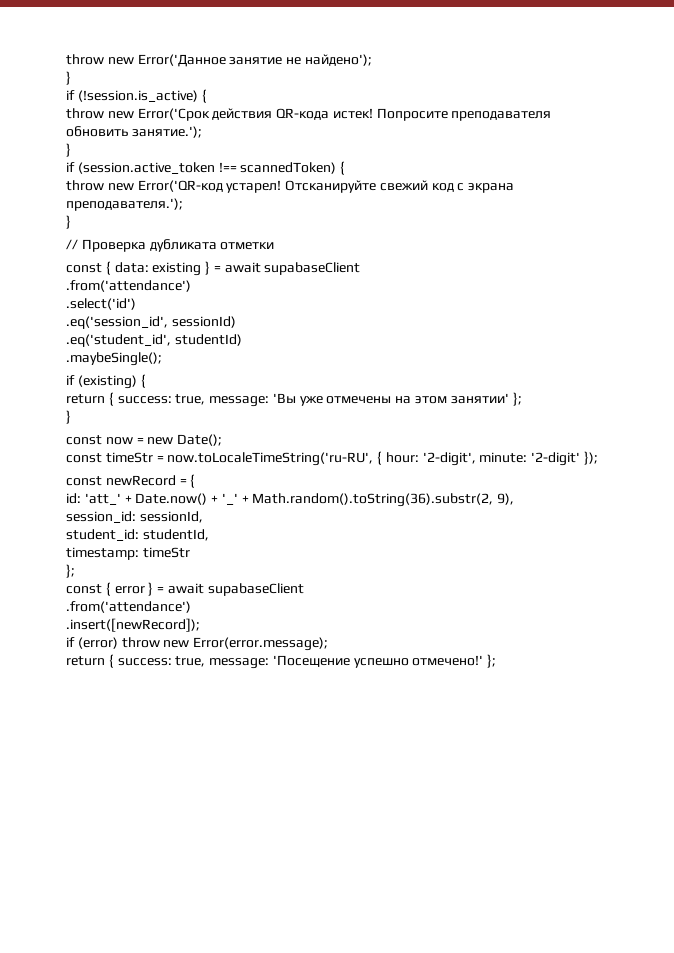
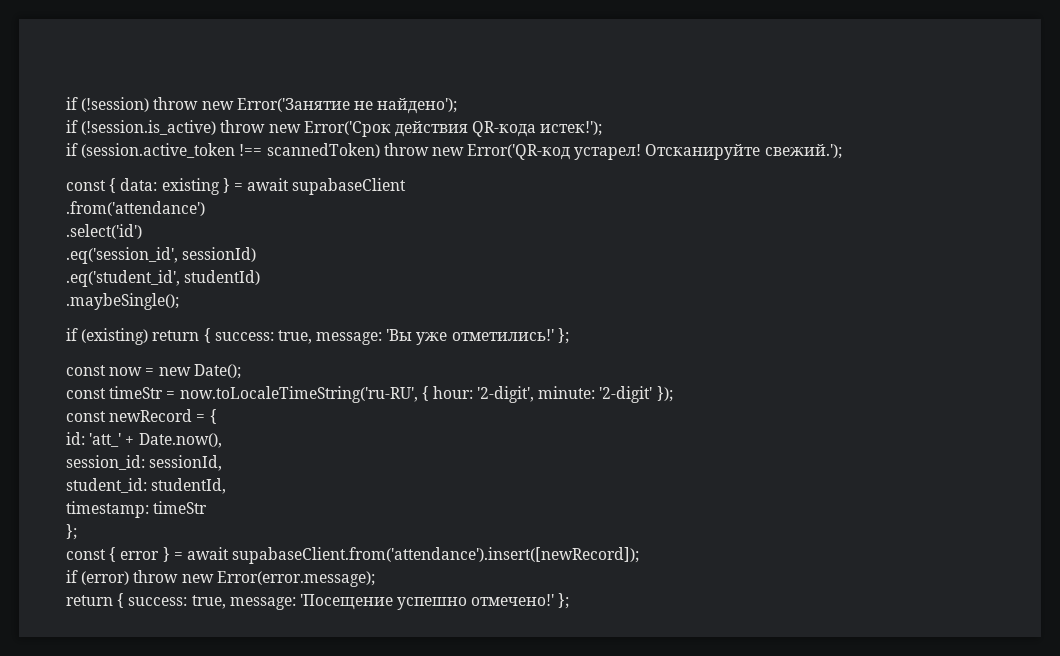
- throw new Error('Данное занятие не найдено');
- }
+ if (!session) throw new Error('Занятие не найдено');
- if (!session.is_active) {
- throw new Error('Срок действия QR-кода истек! Попросите преподавателя обновить занятие.');
- }
+ if (!session.is_active) throw new Error('Срок действия QR-кода истек!');
- if (session.active_token !== scannedToken) {
- throw new Error('QR-код устарел!
+ if (session.active_token !== scannedToken) throw new Error('QR-код устарел!
- Отсканируйте свежий код с экрана преподавателя.');
- }
- // Проверка дубликата отметки
+ Отсканируйте свежий.');
- if (existing) {
- return { success: true, message: 'Вы уже отмечены на этом занятии' };
- }
+ if (existing) return { success: true, message: 'Вы уже отметились!' };
- id: 'att_' + Date.now() + '_' + Math.random().toString(36).substr(2, 9),
+ id: 'att_' + Date.now(),
- const { error } = await supabaseClient
- .from('attendance')
- .insert([newRecord]);
+ const { error } = await supabaseClient.from('attendance').insert([newRecord]);

